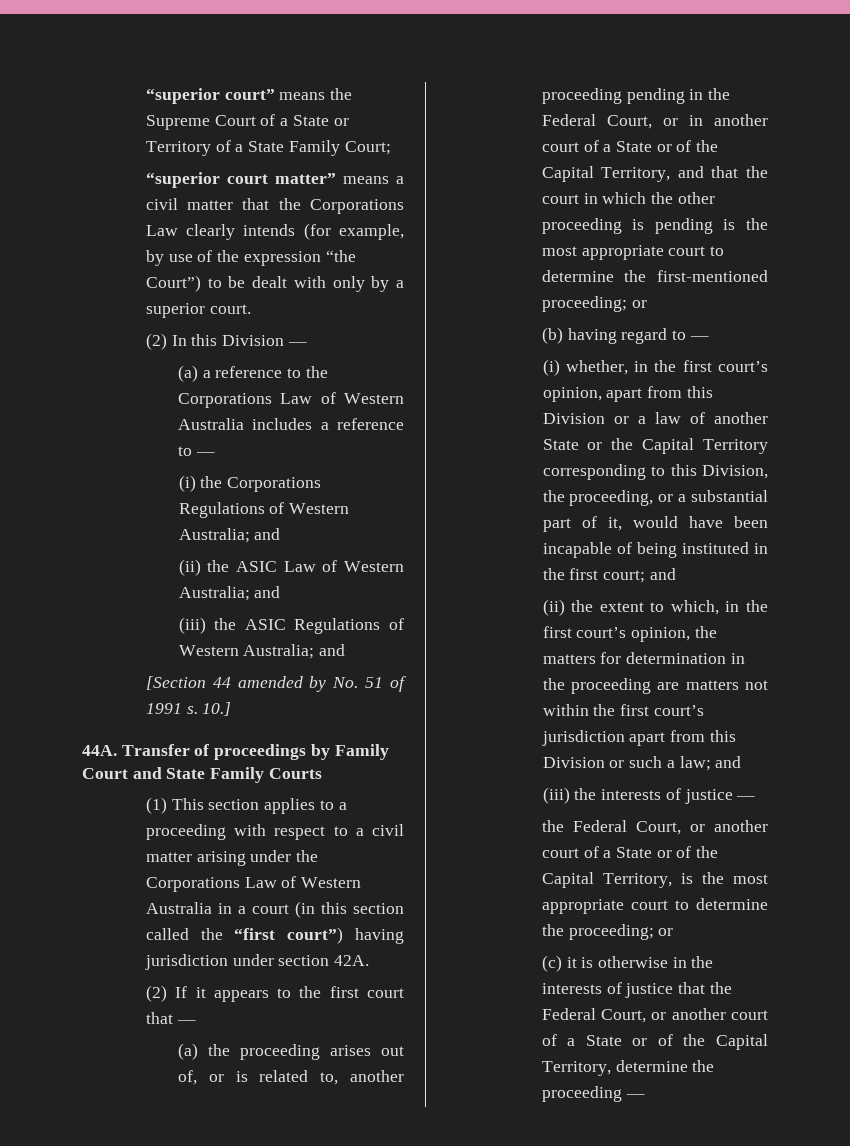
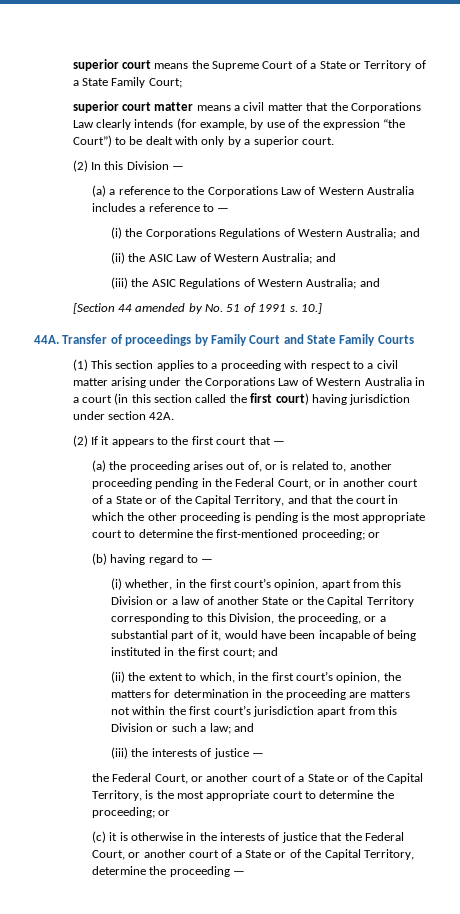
- “superior court” means the Supreme Court of a State or Territory of a State Family Court;
+ superior court means the Supreme Court of a State or Territory of a State Family Court;
- “superior court matter” means a civil matter that the Corporations Law clearly intends (for example, by use of the expression “the Court”) to be dealt with only by a superior court.
+ superior court matter means a civil matter that the Corporations Law clearly intends (for example, by use of the expression “the Court”) to be dealt with only by a superior court.
- (1) This section applies to a proceeding with respect to a civil matter arising under the Corporations Law of Western Australia in a court (in this section called the “first court”) having jurisdiction under section 42A.
+ (1) This section applies to a proceeding with respect to a civil matter arising under the Corporations Law of Western Australia in a court (in this section called the first court) having jurisdiction under section 42A.

